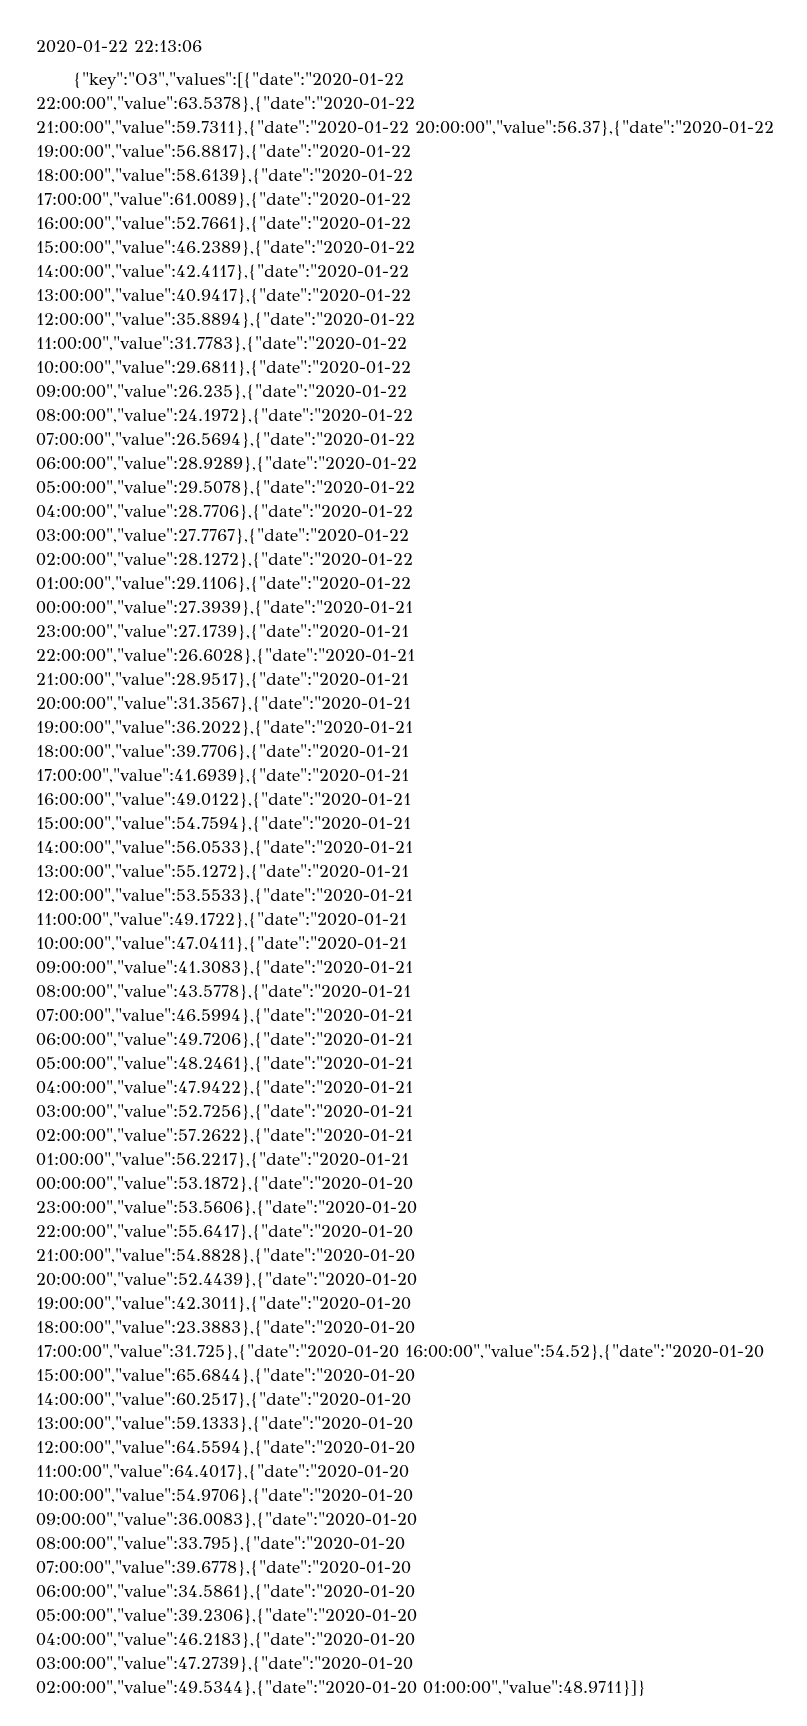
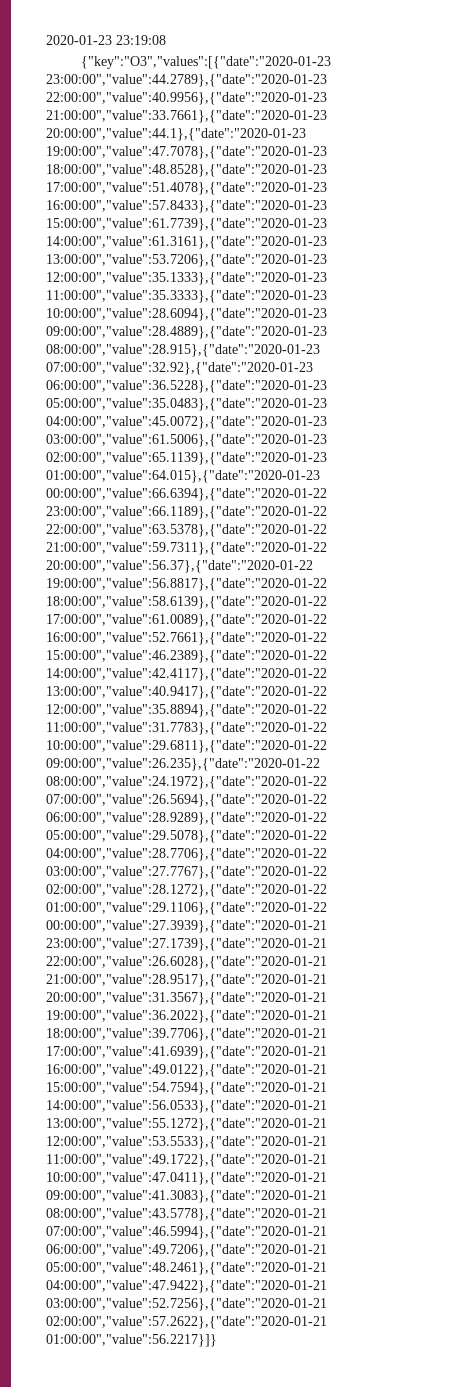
- 2020-01-22 22:13:06
- {"key":"O3","values":[{"date":"2020-01-22 22:00:00","value":63.5378},{"date":"2020-01-22 21:00:00","value":59.7311},{"date":"2020-01-22 20:00:00","value":56.37},{"date":"2020-01-22 19:00:00","value":56.8817},{"date":"2020-01-22 18:00:00","value":58.6139},{"date":"2020-01-22 17:00:00","value":61.0089},{"date":"2020-01-22 16:00:00","value":52.7661},{"date":"2020-01-22 15:00:00","value":46.2389},{"date":"2020-01-22 14:00:00","value":42.4117},{"date":"2020-01-22 13:00:00","value":40.9417},{"date":"2020-01-22 12:00:00","value":35.8894},{"date":"2020-01-22 11:00:00","value":31.7783},{"date":"2020-01-22 10:00:00","value":29.6811},{"date":"2020-01-22 09:00:00","value":26.235},{"date":"2020-01-22 08:00:00","value":24.1972},{"date":"2020-01-22 07:00:00","value":26.5694},{"date":"2020-01-22 06:00:00","value":28.9289},{"date":"2020-01-22 05:00:00","value":29.5078},{"date":"2020-01-22 04:00:00","value":28.7706},{"date":"2020-01-22 03:00:00","value":27.7767},{"date":"2020-01-22 02:00:00","value":28.1272},{"date":"2020-01-22 01:00:00","value":29.1106},{"date":"2020-01-22 00:00:00","value":27.3939},{"date":"2020-01-21 23:00:00","value":27.1739},{"date":"2020-01-21 22:00:00","value":26.6028},{"date":"2020-01-21 21:00:00","value":28.9517},{"date":"2020-01-21 20:00:00","value":31.3567},{"date":"2020-01-21 19:00:00","value":36.2022},{"date":"2020-01-21 18:00:00","value":39.7706},{"date":"2020-01-21 17:00:00","value":41.6939},{"date":"2020-01-21 16:00:00","value":49.0122},{"date":"2020-01-21 15:00:00","value":54.7594},{"date":"2020-01-21 14:00:00","value":56.0533},{"date":"2020-01-21 13:00:00","value":55.1272},{"date":"2020-01-21 12:00:00","value":53.5533},{"date":"2020-01-21 11:00:00","value":49.1722},{"date":"2020-01-21 10:00:00","value":47.0411},{"date":"2020-01-21 09:00:00","value":41.3083},{"date":"2020-01-21 08:00:00","value":43.5778},{"date":"2020-01-21 07:00:00","value":46.5994},{"date":"2020-01-21 06:00:00","value":49.7206},{"date":"2020-01-21 05:00:00","value":48.2461},{"date":"2020-01-21 04:00:00","value":47.9422},{"date":"2020-01-21 03:00:00","value":52.7256},{"date":"2020-01-21 02:00:00","value":57.2622},{"date":"2020-01-21 01:00:00","value":56.2217},{"date":"2020-01-21 00:00:00","value":53.1872},{"date":"2020-01-20 23:00:00","value":53.5606},{"date":"2020-01-20 22:00:00","value":55.6417},{"date":"2020-01-20 21:00:00","value":54.8828},{"date":"2020-01-20 20:00:00","value":52.4439},{"date":"2020-01-20 19:00:00","value":42.3011},{"date":"2020-01-20 18:00:00","value":23.3883},{"date":"2020-01-20 17:00:00","value":31.725},{"date":"2020-01-20 16:00:00","value":54.52},{"date":"2020-01-20 15:00:00","value":65.6844},{"date":"2020-01-20 14:00:00","value":60.2517},{"date":"2020-01-20 13:00:00","value":59.1333},{"date":"2020-01-20 12:00:00","value":64.5594},{"date":"2020-01-20 11:00:00","value":64.4017},{"date":"2020-01-20 10:00:00","value":54.9706},{"date":"2020-01-20 09:00:00","value":36.0083},{"date":"2020-01-20 08:00:00","value":33.795},{"date":"2020-01-20 07:00:00","value":39.6778},{"date":"2020-01-20 06:00:00","value":34.5861},{"date":"2020-01-20 05:00:00","value":39.2306},{"date":"2020-01-20 04:00:00","value":46.2183},{"date":"2020-01-20 03:00:00","value":47.2739},{"date":"2020-01-20 02:00:00","value":49.5344},{"date":"2020-01-20 01:00:00","value":48.9711}]}
+ 2020-01-23 23:19:08
+ {"key":"O3","values":[{"date":"2020-01-23 23:00:00","value":44.2789},{"date":"2020-01-23 22:00:00","value":40.9956},{"date":"2020-01-23 21:00:00","value":33.7661},{"date":"2020-01-23 20:00:00","value":44.1},{"date":"2020-01-23 19:00:00","value":47.7078},{"date":"2020-01-23 18:00:00","value":48.8528},{"date":"2020-01-23 17:00:00","value":51.4078},{"date":"2020-01-23 16:00:00","value":57.8433},{"date":"2020-01-23 15:00:00","value":61.7739},{"date":"2020-01-23 14:00:00","value":61.3161},{"date":"2020-01-23 13:00:00","value":53.7206},{"date":"2020-01-23 12:00:00","value":35.1333},{"date":"2020-01-23 11:00:00","value":35.3333},{"date":"2020-01-23 10:00:00","value":28.6094},{"date":"2020-01-23 09:00:00","value":28.4889},{"date":"2020-01-23 08:00:00","value":28.915},{"date":"2020-01-23 07:00:00","value":32.92},{"date":"2020-01-23 06:00:00","value":36.5228},{"date":"2020-01-23 05:00:00","value":35.0483},{"date":"2020-01-23 04:00:00","value":45.0072},{"date":"2020-01-23 03:00:00","value":61.5006},{"date":"2020-01-23 02:00:00","value":65.1139},{"date":"2020-01-23 01:00:00","value":64.015},{"date":"2020-01-23 00:00:00","value":66.6394},{"date":"2020-01-22 23:00:00","value":66.1189},{"date":"2020-01-22 22:00:00","value":63.5378},{"date":"2020-01-22 21:00:00","value":59.7311},{"date":"2020-01-22 20:00:00","value":56.37},{"date":"2020-01-22 19:00:00","value":56.8817},{"date":"2020-01-22 18:00:00","value":58.6139},{"date":"2020-01-22 17:00:00","value":61.0089},{"date":"2020-01-22 16:00:00","value":52.7661},{"date":"2020-01-22 15:00:00","value":46.2389},{"date":"2020-01-22 14:00:00","value":42.4117},{"date":"2020-01-22 13:00:00","value":40.9417},{"date":"2020-01-22 12:00:00","value":35.8894},{"date":"2020-01-22 11:00:00","value":31.7783},{"date":"2020-01-22 10:00:00","value":29.6811},{"date":"2020-01-22 09:00:00","value":26.235},{"date":"2020-01-22 08:00:00","value":24.1972},{"date":"2020-01-22 07:00:00","value":26.5694},{"date":"2020-01-22 06:00:00","value":28.9289},{"date":"2020-01-22 05:00:00","value":29.5078},{"date":"2020-01-22 04:00:00","value":28.7706},{"date":"2020-01-22 03:00:00","value":27.7767},{"date":"2020-01-22 02:00:00","value":28.1272},{"date":"2020-01-22 01:00:00","value":29.1106},{"date":"2020-01-22 00:00:00","value":27.3939},{"date":"2020-01-21 23:00:00","value":27.1739},{"date":"2020-01-21 22:00:00","value":26.6028},{"date":"2020-01-21 21:00:00","value":28.9517},{"date":"2020-01-21 20:00:00","value":31.3567},{"date":"2020-01-21 19:00:00","value":36.2022},{"date":"2020-01-21 18:00:00","value":39.7706},{"date":"2020-01-21 17:00:00","value":41.6939},{"date":"2020-01-21 16:00:00","value":49.0122},{"date":"2020-01-21 15:00:00","value":54.7594},{"date":"2020-01-21 14:00:00","value":56.0533},{"date":"2020-01-21 13:00:00","value":55.1272},{"date":"2020-01-21 12:00:00","value":53.5533},{"date":"2020-01-21 11:00:00","value":49.1722},{"date":"2020-01-21 10:00:00","value":47.0411},{"date":"2020-01-21 09:00:00","value":41.3083},{"date":"2020-01-21 08:00:00","value":43.5778},{"date":"2020-01-21 07:00:00","value":46.5994},{"date":"2020-01-21 06:00:00","value":49.7206},{"date":"2020-01-21 05:00:00","value":48.2461},{"date":"2020-01-21 04:00:00","value":47.9422},{"date":"2020-01-21 03:00:00","value":52.7256},{"date":"2020-01-21 02:00:00","value":57.2622},{"date":"2020-01-21 01:00:00","value":56.2217}]}

